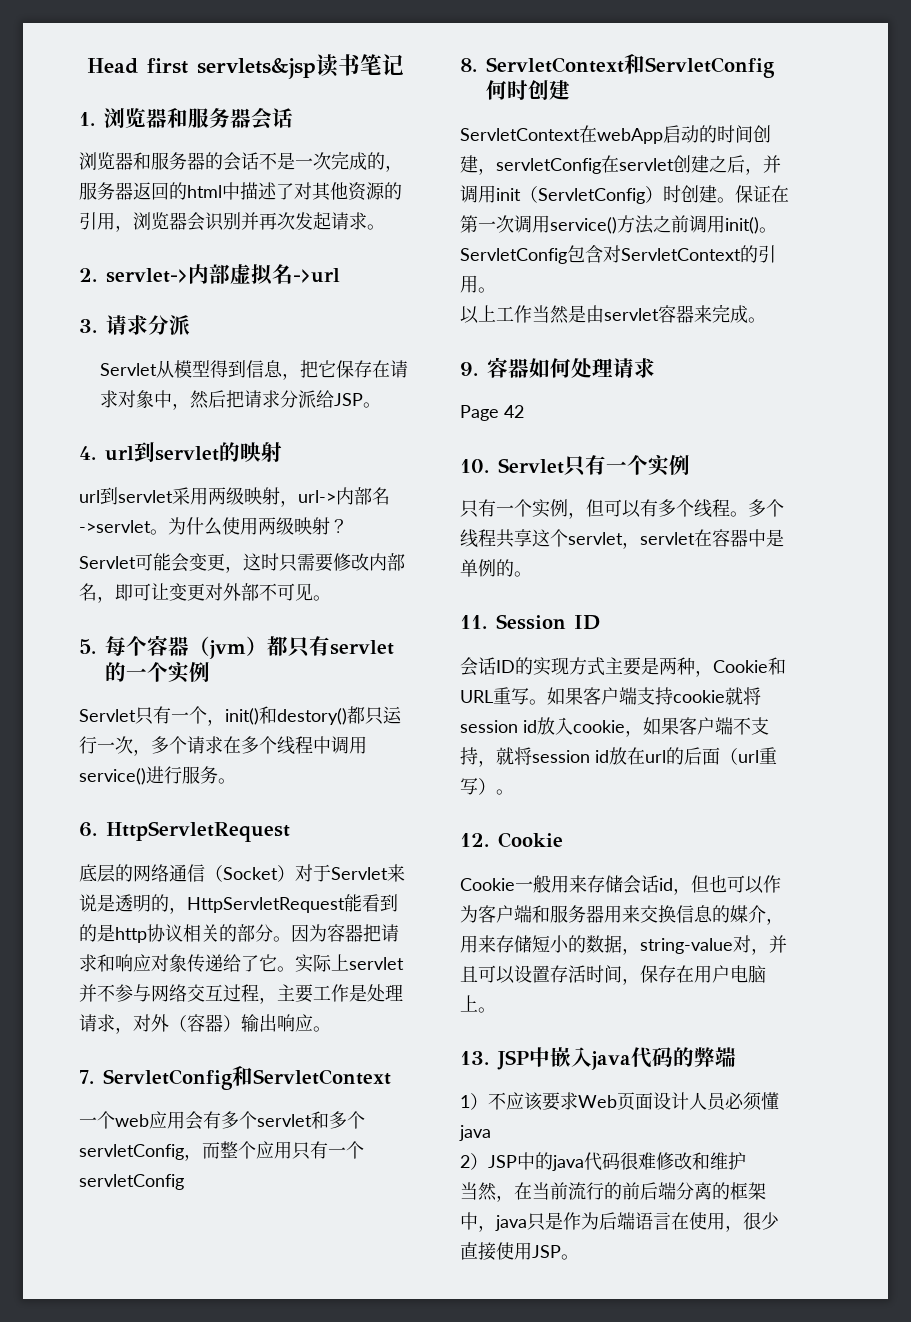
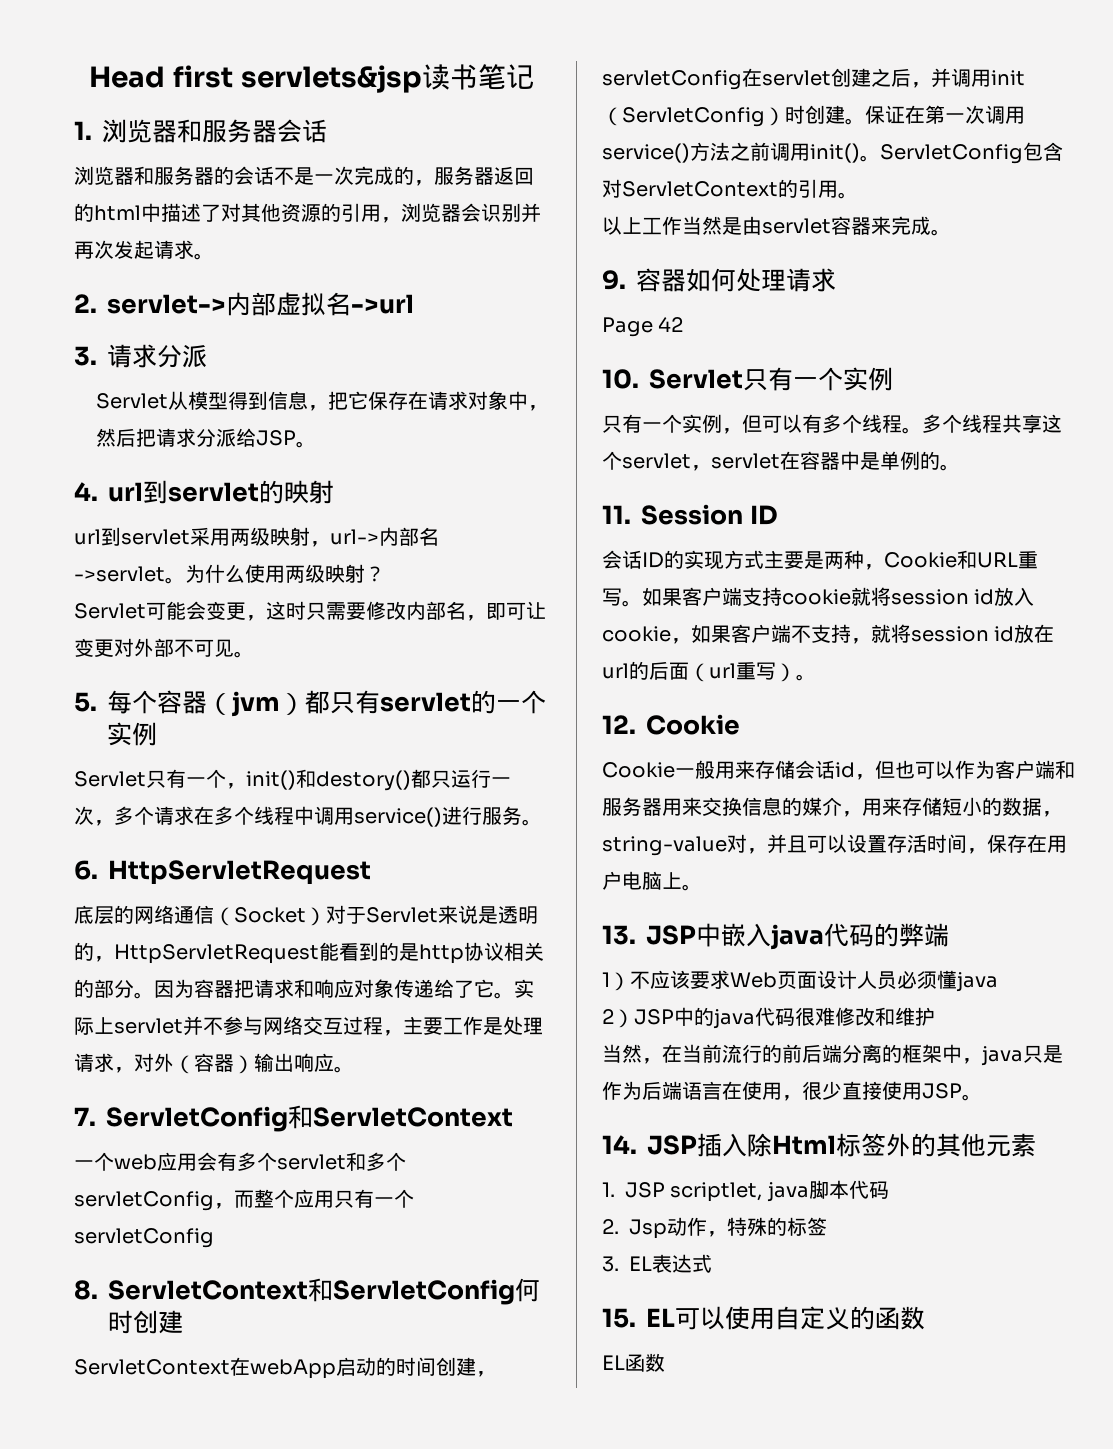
+ 14. JSP插入除Html标签外的其他元素
+ 1. JSP scriptlet, java脚本代码
+ 2. Jsp动作，特殊的标签
+ 3. EL表达式
+ 15. EL可以使用自定义的函数
+ EL函数

